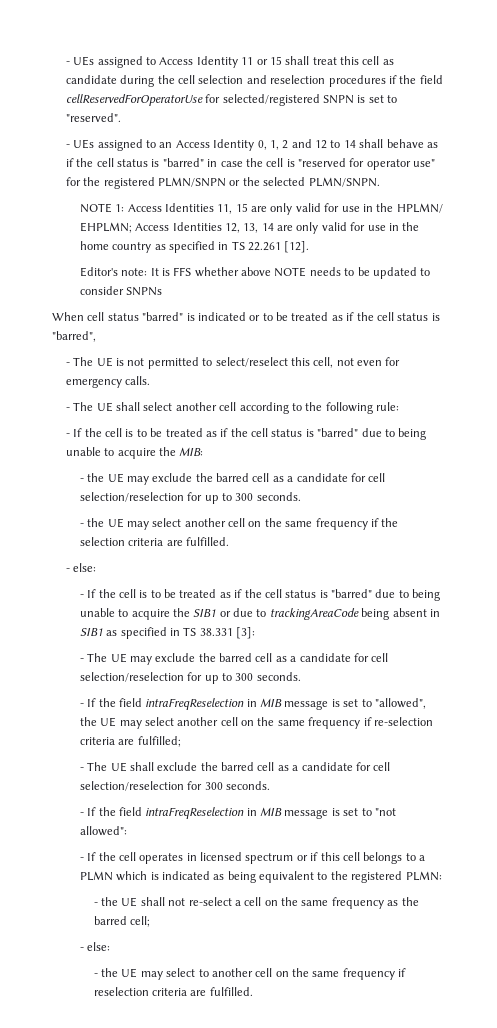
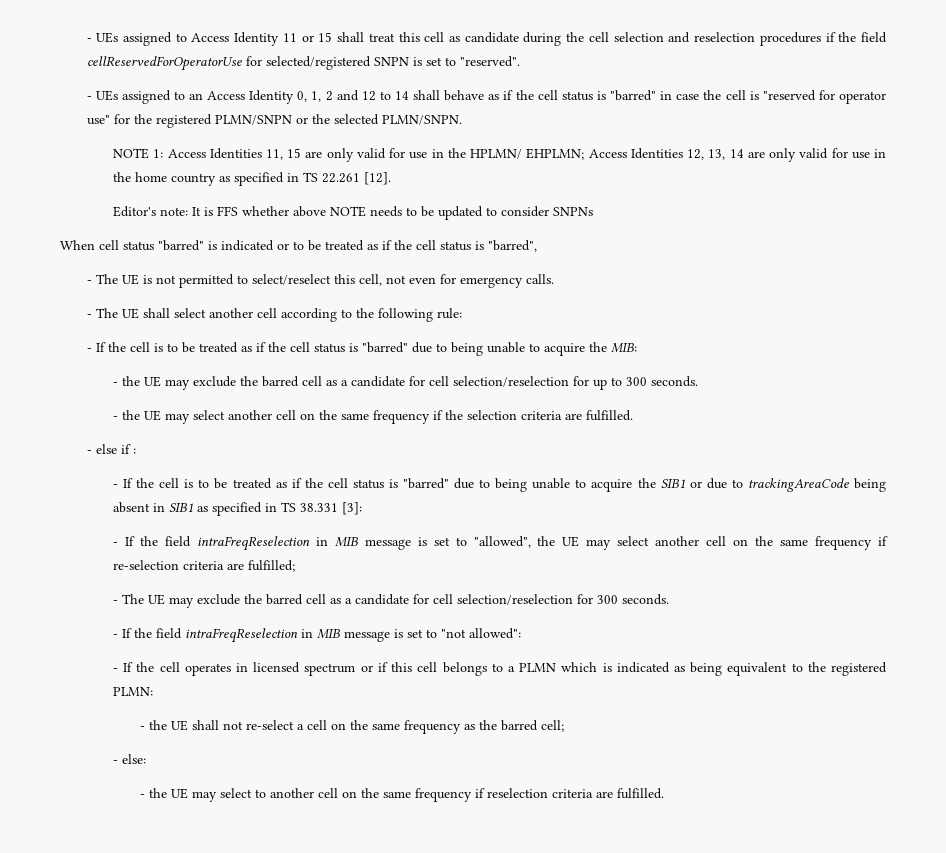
  - the UE may select another cell on the same frequency if the selection criteria are fulfilled.
- - else:
+ - else if :
- - The UE may exclude the barred cell as a candidate for cell selection/reselection for up to 300 seconds.
- - The UE shall exclude the barred cell as a candidate for cell selection/reselection for 300 seconds.
+ - The UE may exclude the barred cell as a candidate for cell selection/reselection for 300 seconds.

